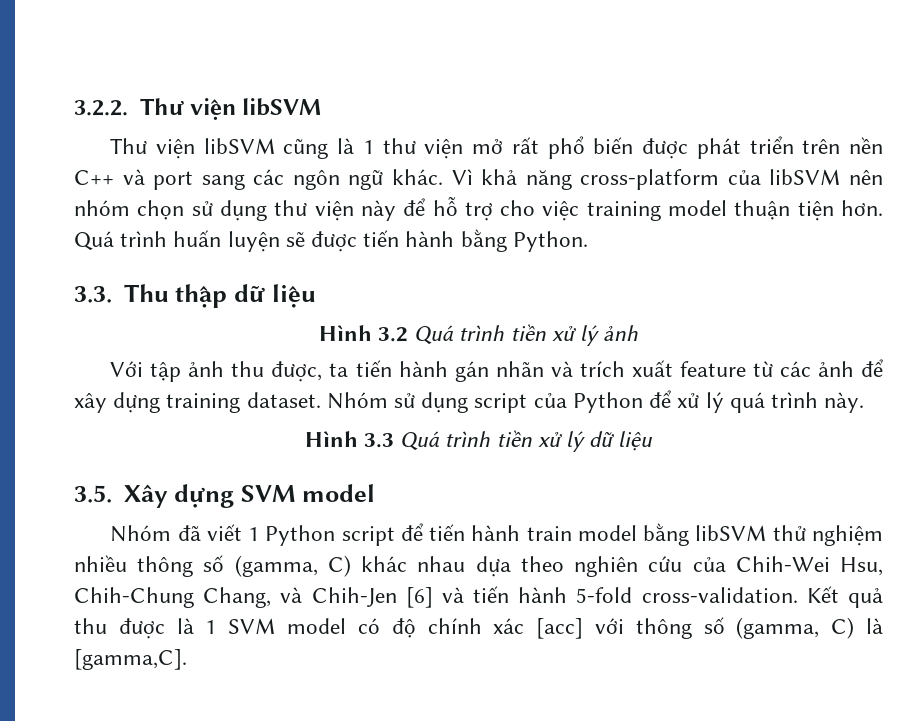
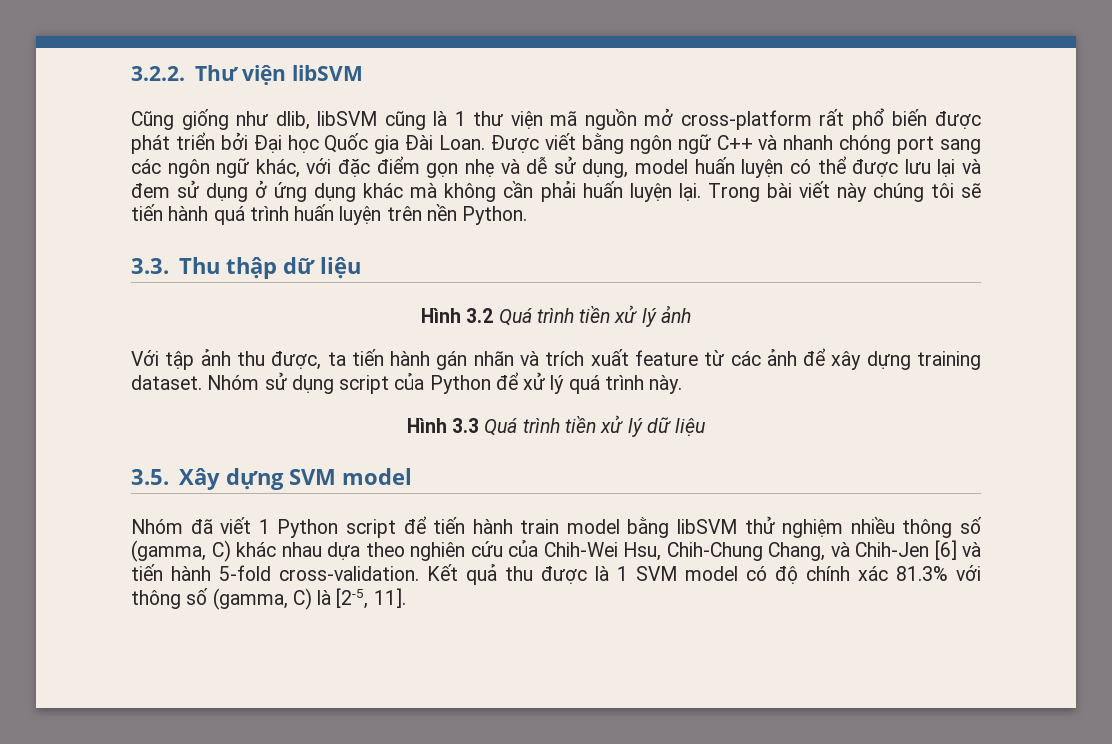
- Thư viện libSVM cũng là 1 thư viện mở rất phổ biến được phát triển trên nền C++ và port sang các ngôn ngữ khác. Vì khả năng cross-platform của libSVM nên nhóm chọn sử dụng thư viện này để hỗ trợ cho việc training model thuận tiện hơn. Quá trình huấn luyện sẽ được tiến hành bằng Python.
+ Cũng giống như dlib, libSVM cũng là 1 thư viện mã nguồn mở cross-platform rất phổ biến được phát triển bởi Đại học Quốc gia Đài Loan. Được viết bằng ngôn ngữ C++ và nhanh chóng port sang các ngôn ngữ khác, với đặc điểm gọn nhẹ và dễ sử dụng, model huấn luyện có thể được lưu lại và đem sử dụng ở ứng dụng khác mà không cần phải huấn luyện lại. Trong bài viết này chúng tôi sẽ tiến hành quá trình huấn luyện trên nền Python.
- Kết quả thu được là 1 SVM model có độ chính xác [acc] với thông số (gamma, C) là [gamma,C].
+ Kết quả thu được là 1 SVM model có độ chính xác 81.3% với thông số (gamma, C) là [2-5, 11].

